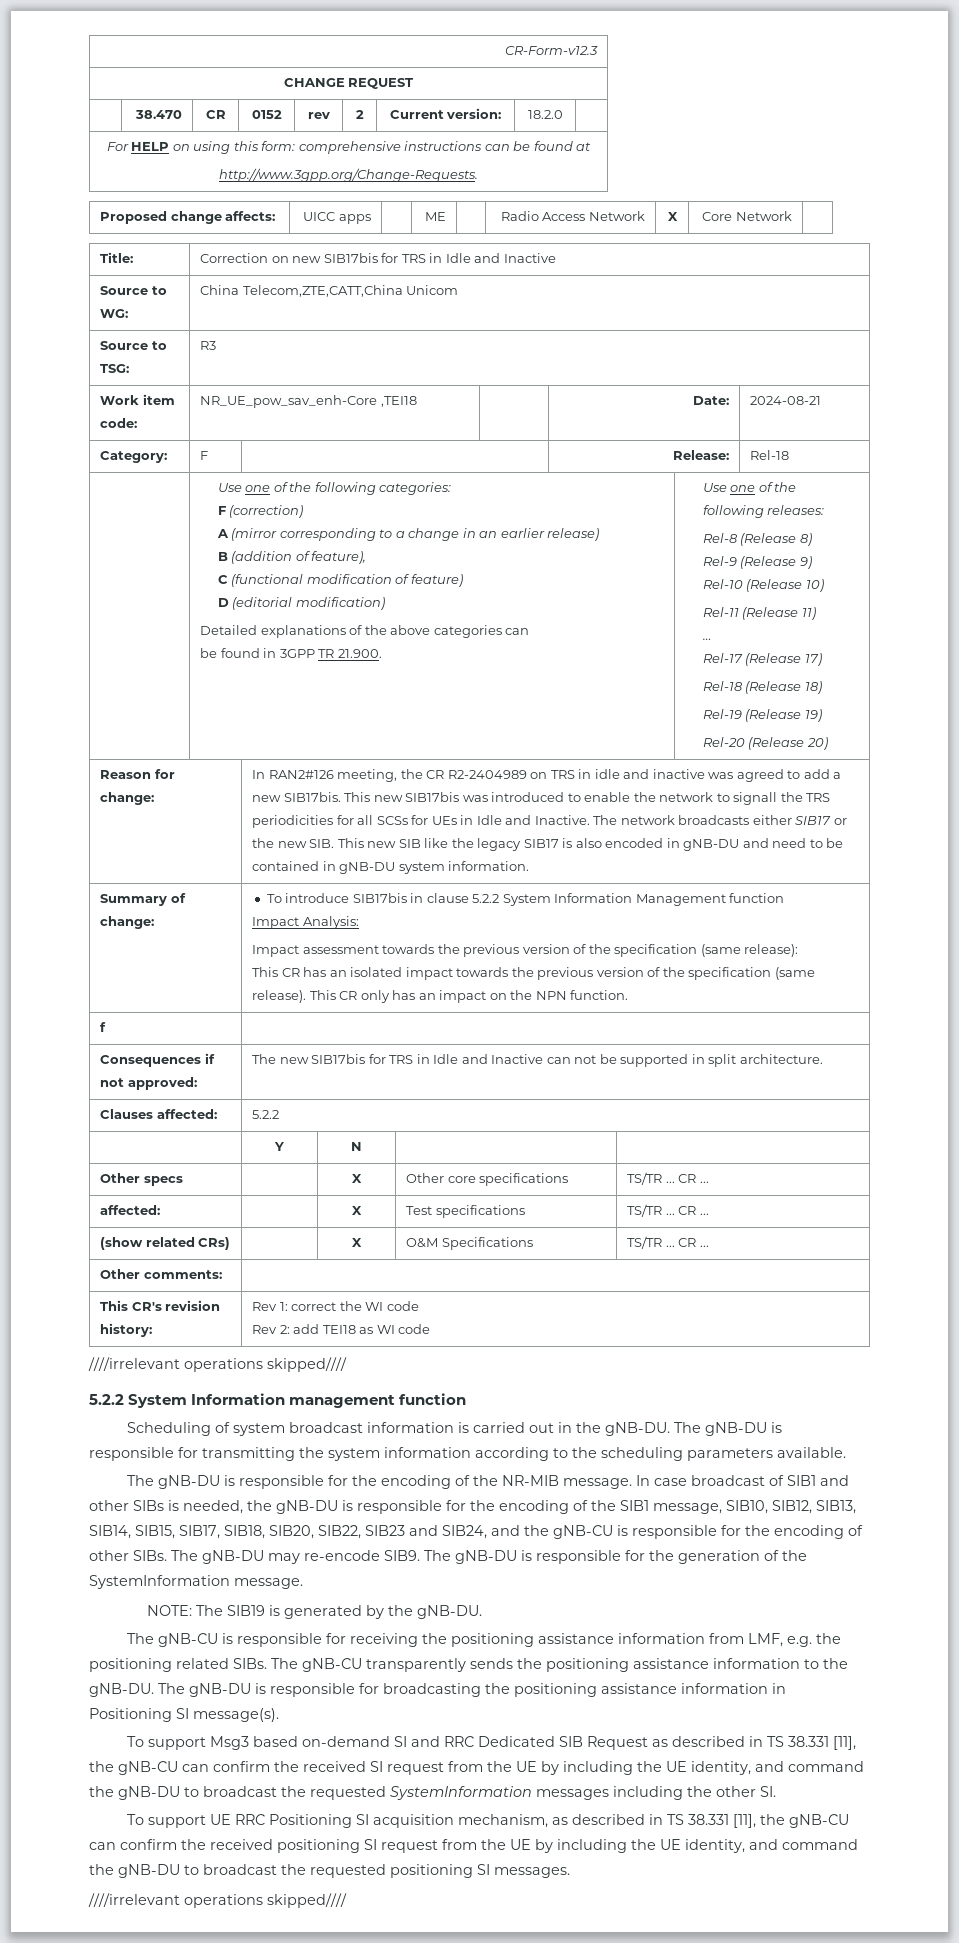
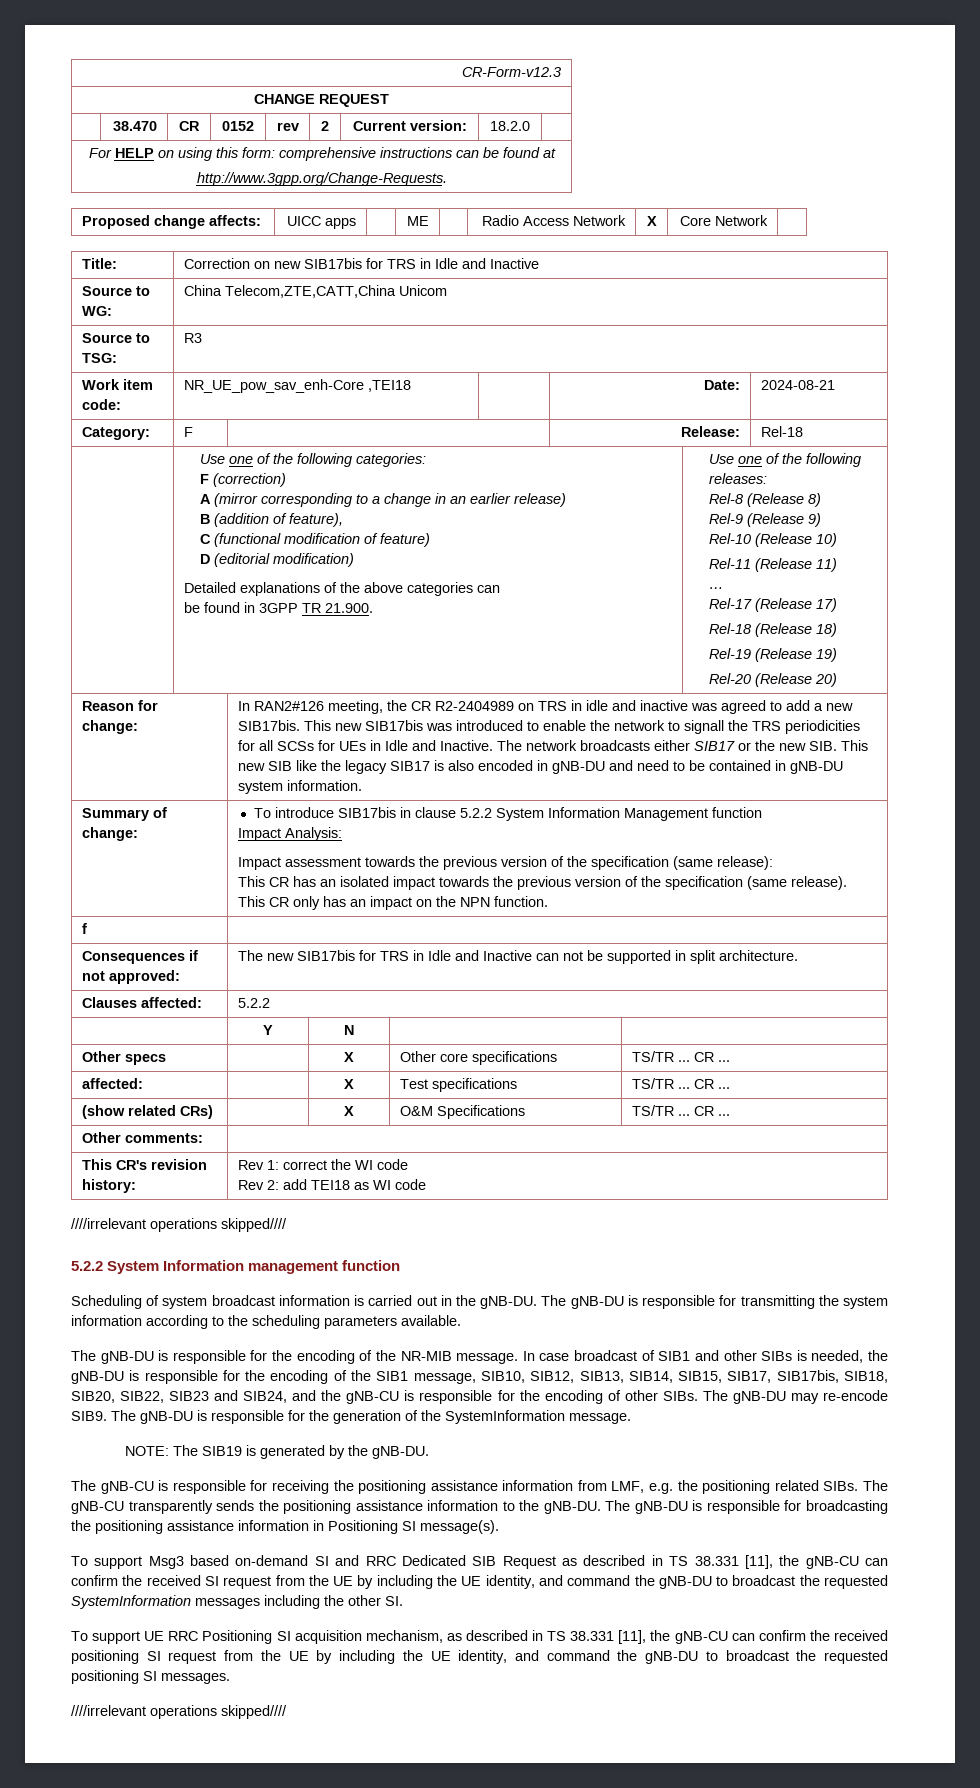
- In case broadcast of SIB1 and other SIBs is needed, the gNB-DU is responsible for the encoding of the SIB1 message, SIB10, SIB12, SIB13, SIB14, SIB15, SIB17, SIB18, SIB20, SIB22, SIB23 and SIB24, and the gNB-CU is responsible for the encoding of other SIBs.
+ In case broadcast of SIB1 and other SIBs is needed, the gNB-DU is responsible for the encoding of the SIB1 message, SIB10, SIB12, SIB13, SIB14, SIB15, SIB17, SIB17bis, SIB18, SIB20, SIB22, SIB23 and SIB24, and the gNB-CU is responsible for the encoding of other SIBs.

